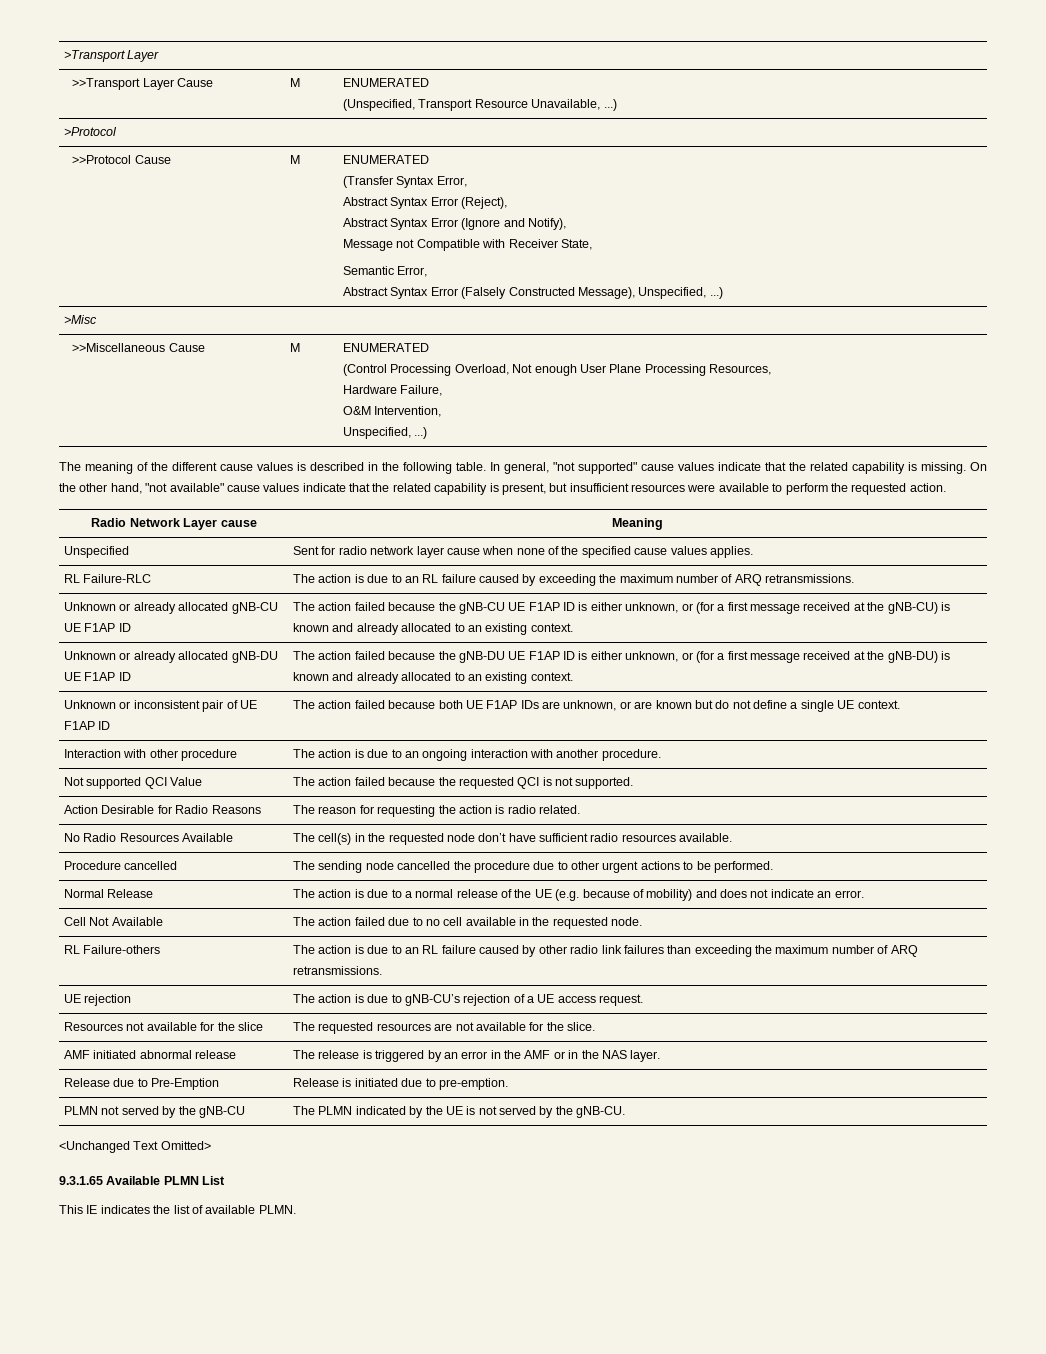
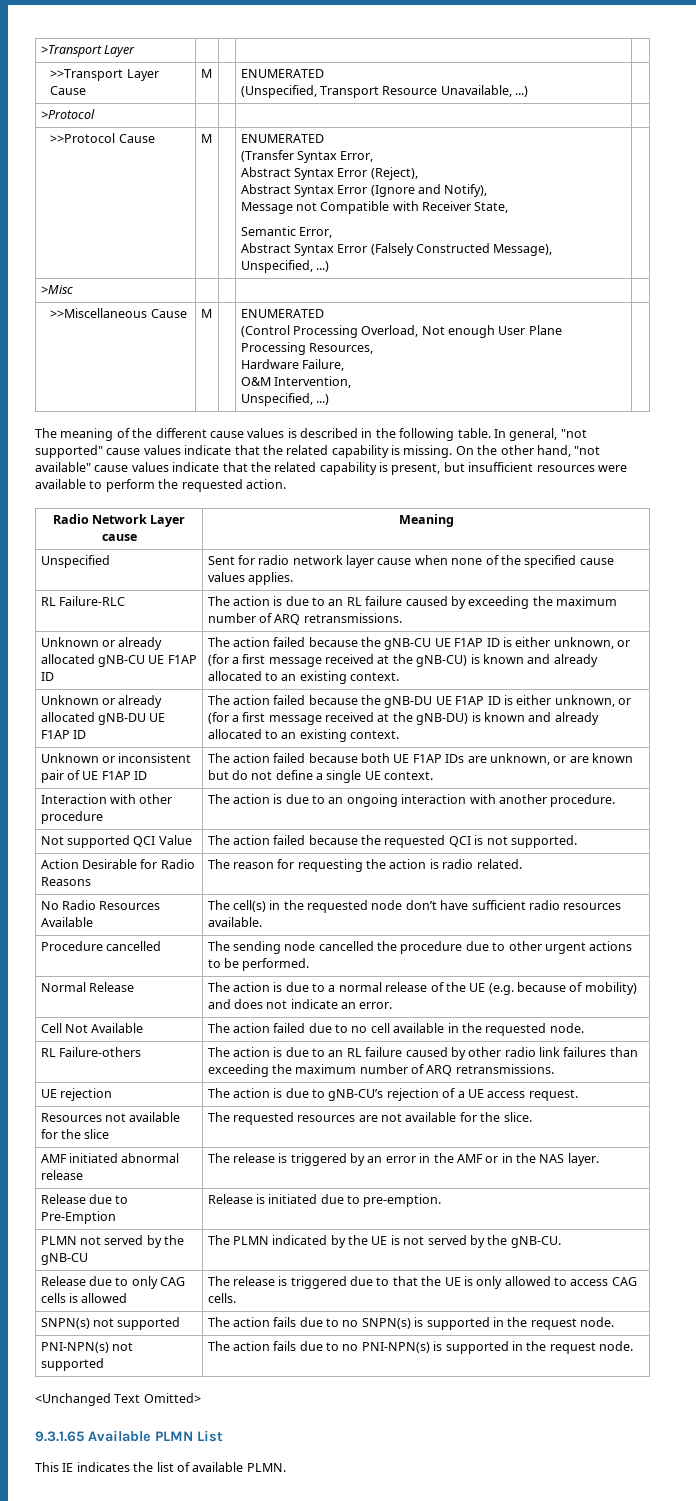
+ Release due to only CAG cells is allowed | The release is triggered due to that the UE is only allowed to access CAG cells.
+ SNPN(s) not supported | The action fails due to no SNPN(s) is supported in the request node.
+ PNI-NPN(s) not supported | The action fails due to no PNI-NPN(s) is supported in the request node.

